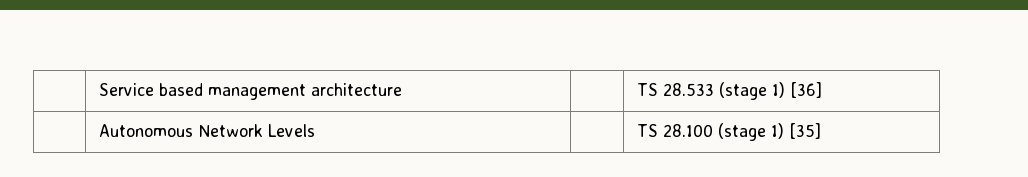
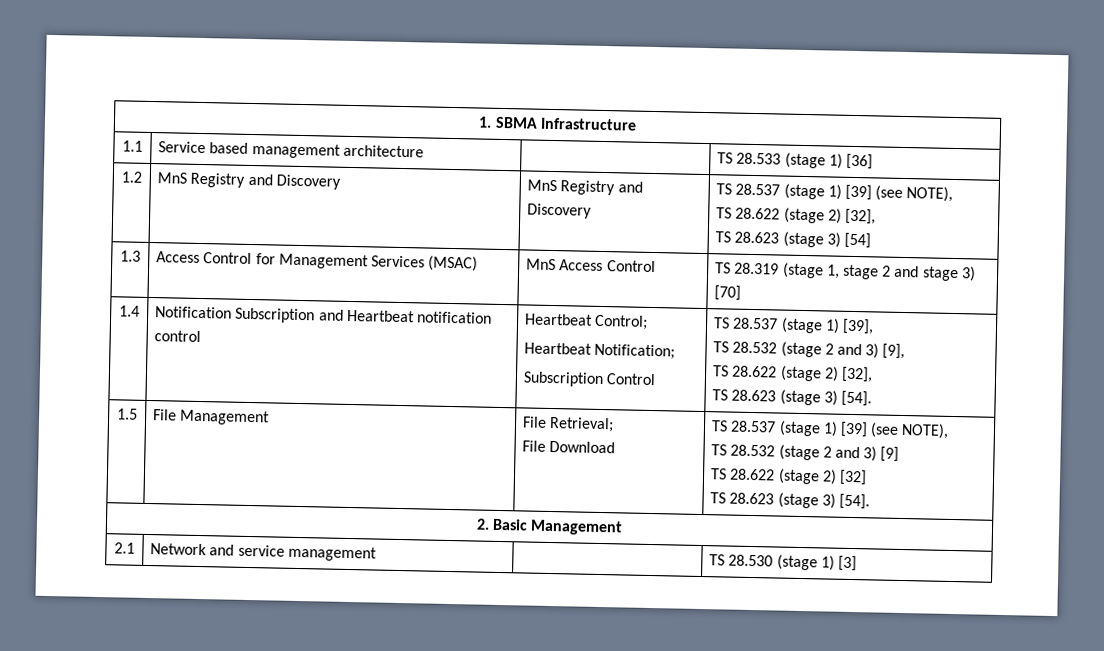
- | Service based management architecture | | TS 28.533 (stage 1) [36]
+ 1. SBMA Infrastructure
+ 1.1 | Service based management architecture | | TS 28.533 (stage 1) [36]
- | Autonomous Network Levels | | TS 28.100 (stage 1) [35]
+ 1.2 | MnS Registry and Discovery | MnS Registry and Discovery | TS 28.537 (stage 1) [39] (see NOTE),
+ TS 28.622 (stage 2) [32],
+ TS 28.623 (stage 3) [54]
+ 1.3 | Access Control for Management Services (MSAC) | MnS Access Control | TS 28.319 (stage 1, stage 2 and stage 3) [70]
+ 1.4 | Notification Subscription and Heartbeat notification control | Heartbeat Control;
+ Heartbeat Notification;
+ Subscription Control | TS 28.537 (stage 1) [39],
+ TS 28.532 (stage 2 and 3) [9],
+ TS 28.622 (stage 2) [32],
+ TS 28.623 (stage 3) [54].
+ 1.5 | File Management | File Retrieval;
+ File Download | TS 28.537 (stage 1) [39] (see NOTE),
+ TS 28.532 (stage 2 and 3) [9]
+ TS 28.622 (stage 2) [32]
+ TS 28.623 (stage 3) [54].
+ 2. Basic Management
+ 2.1 | Network and service management | | TS 28.530 (stage 1) [3]

